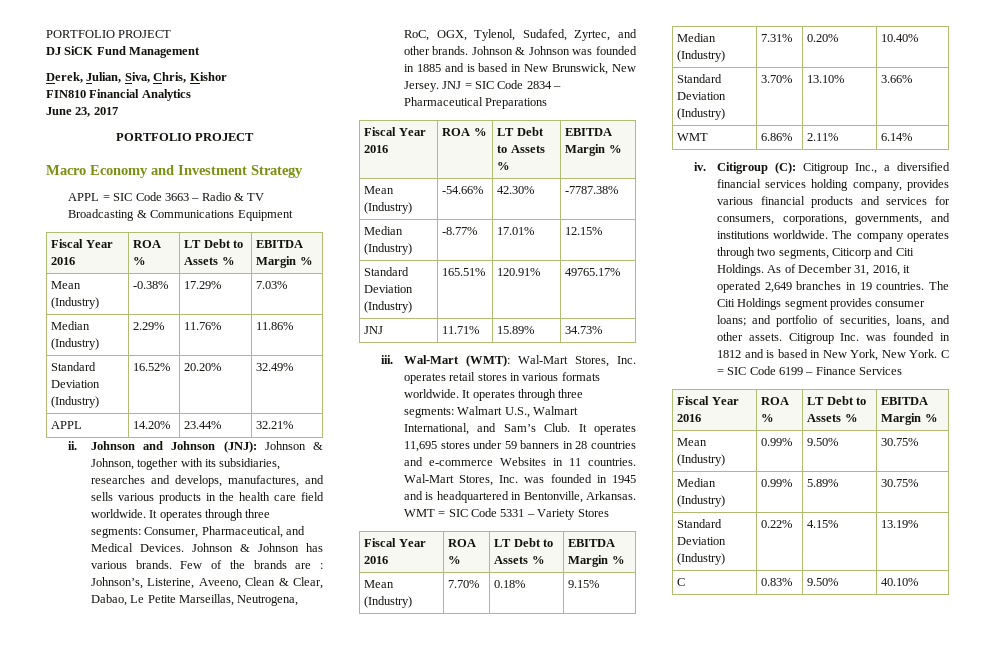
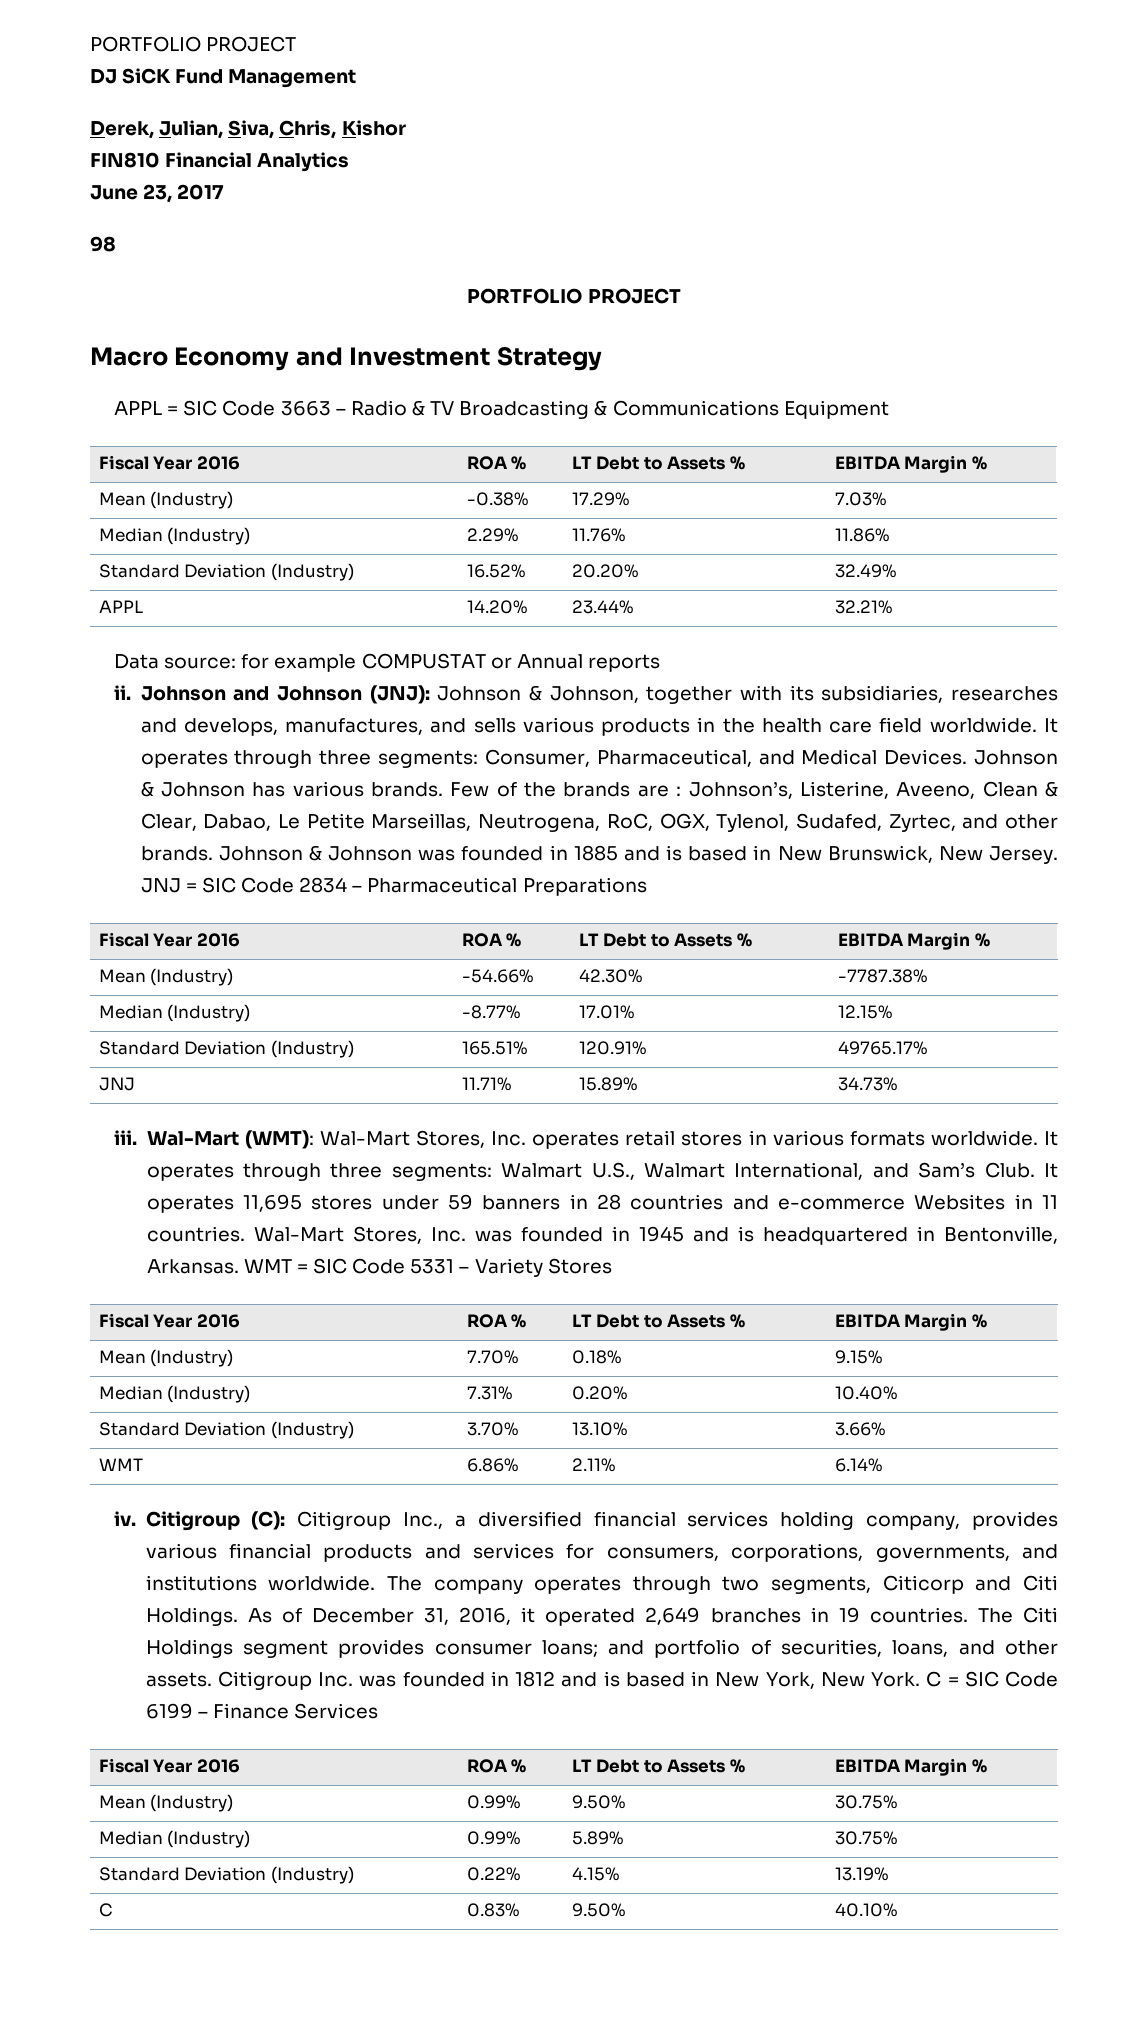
+ 98
+ Data source: for example COMPUSTAT or Annual reports

